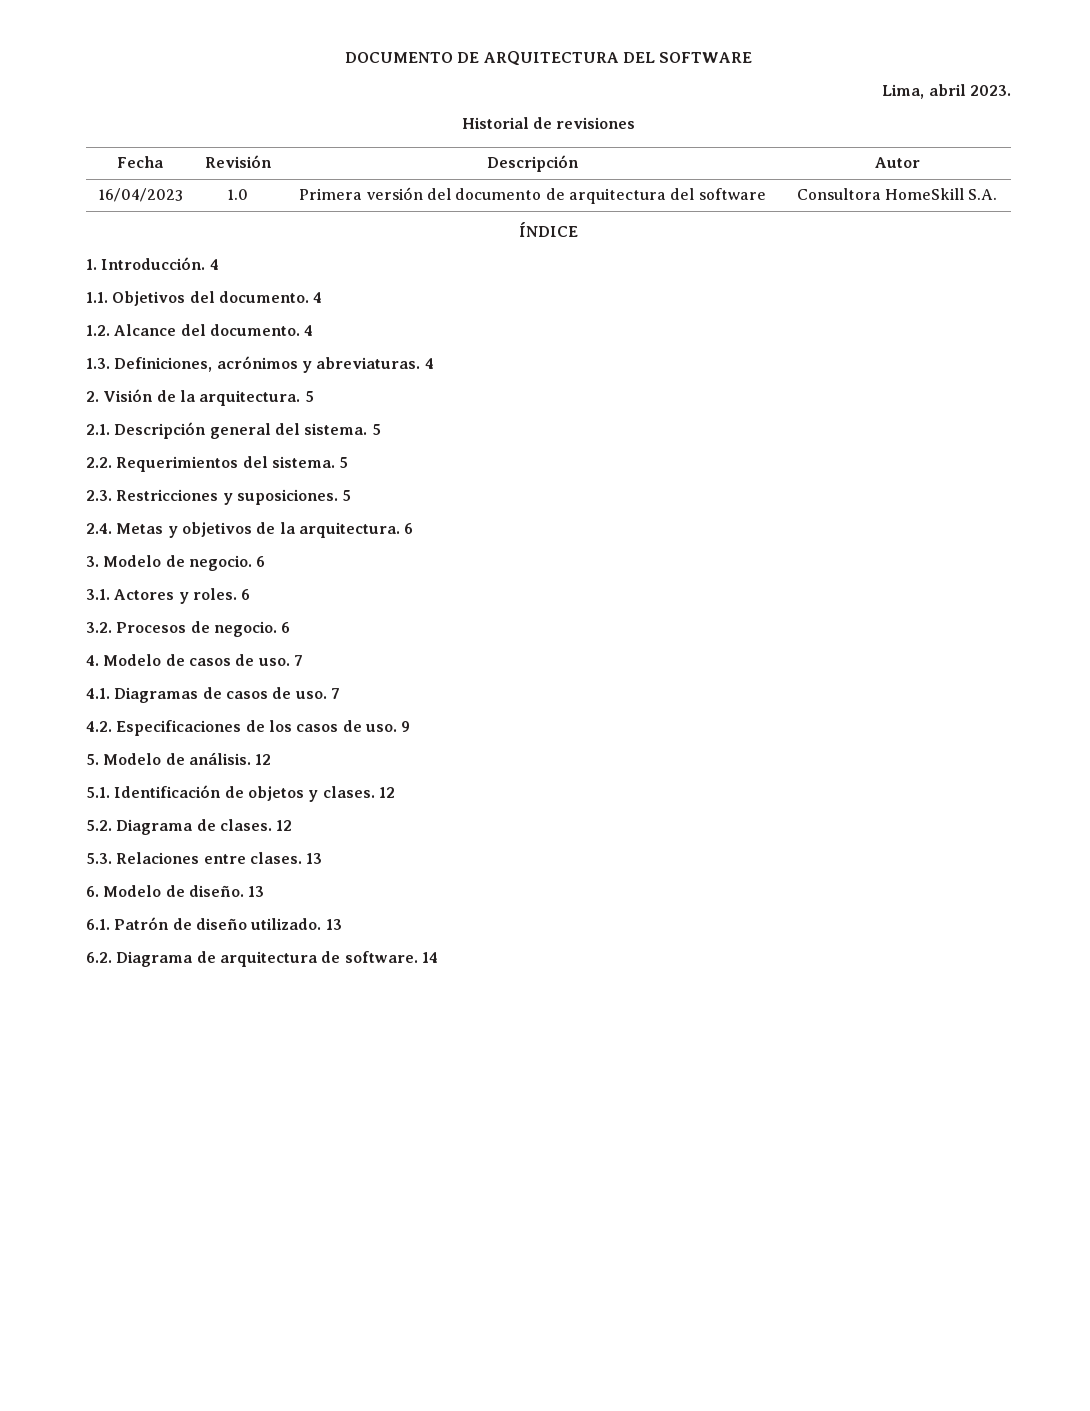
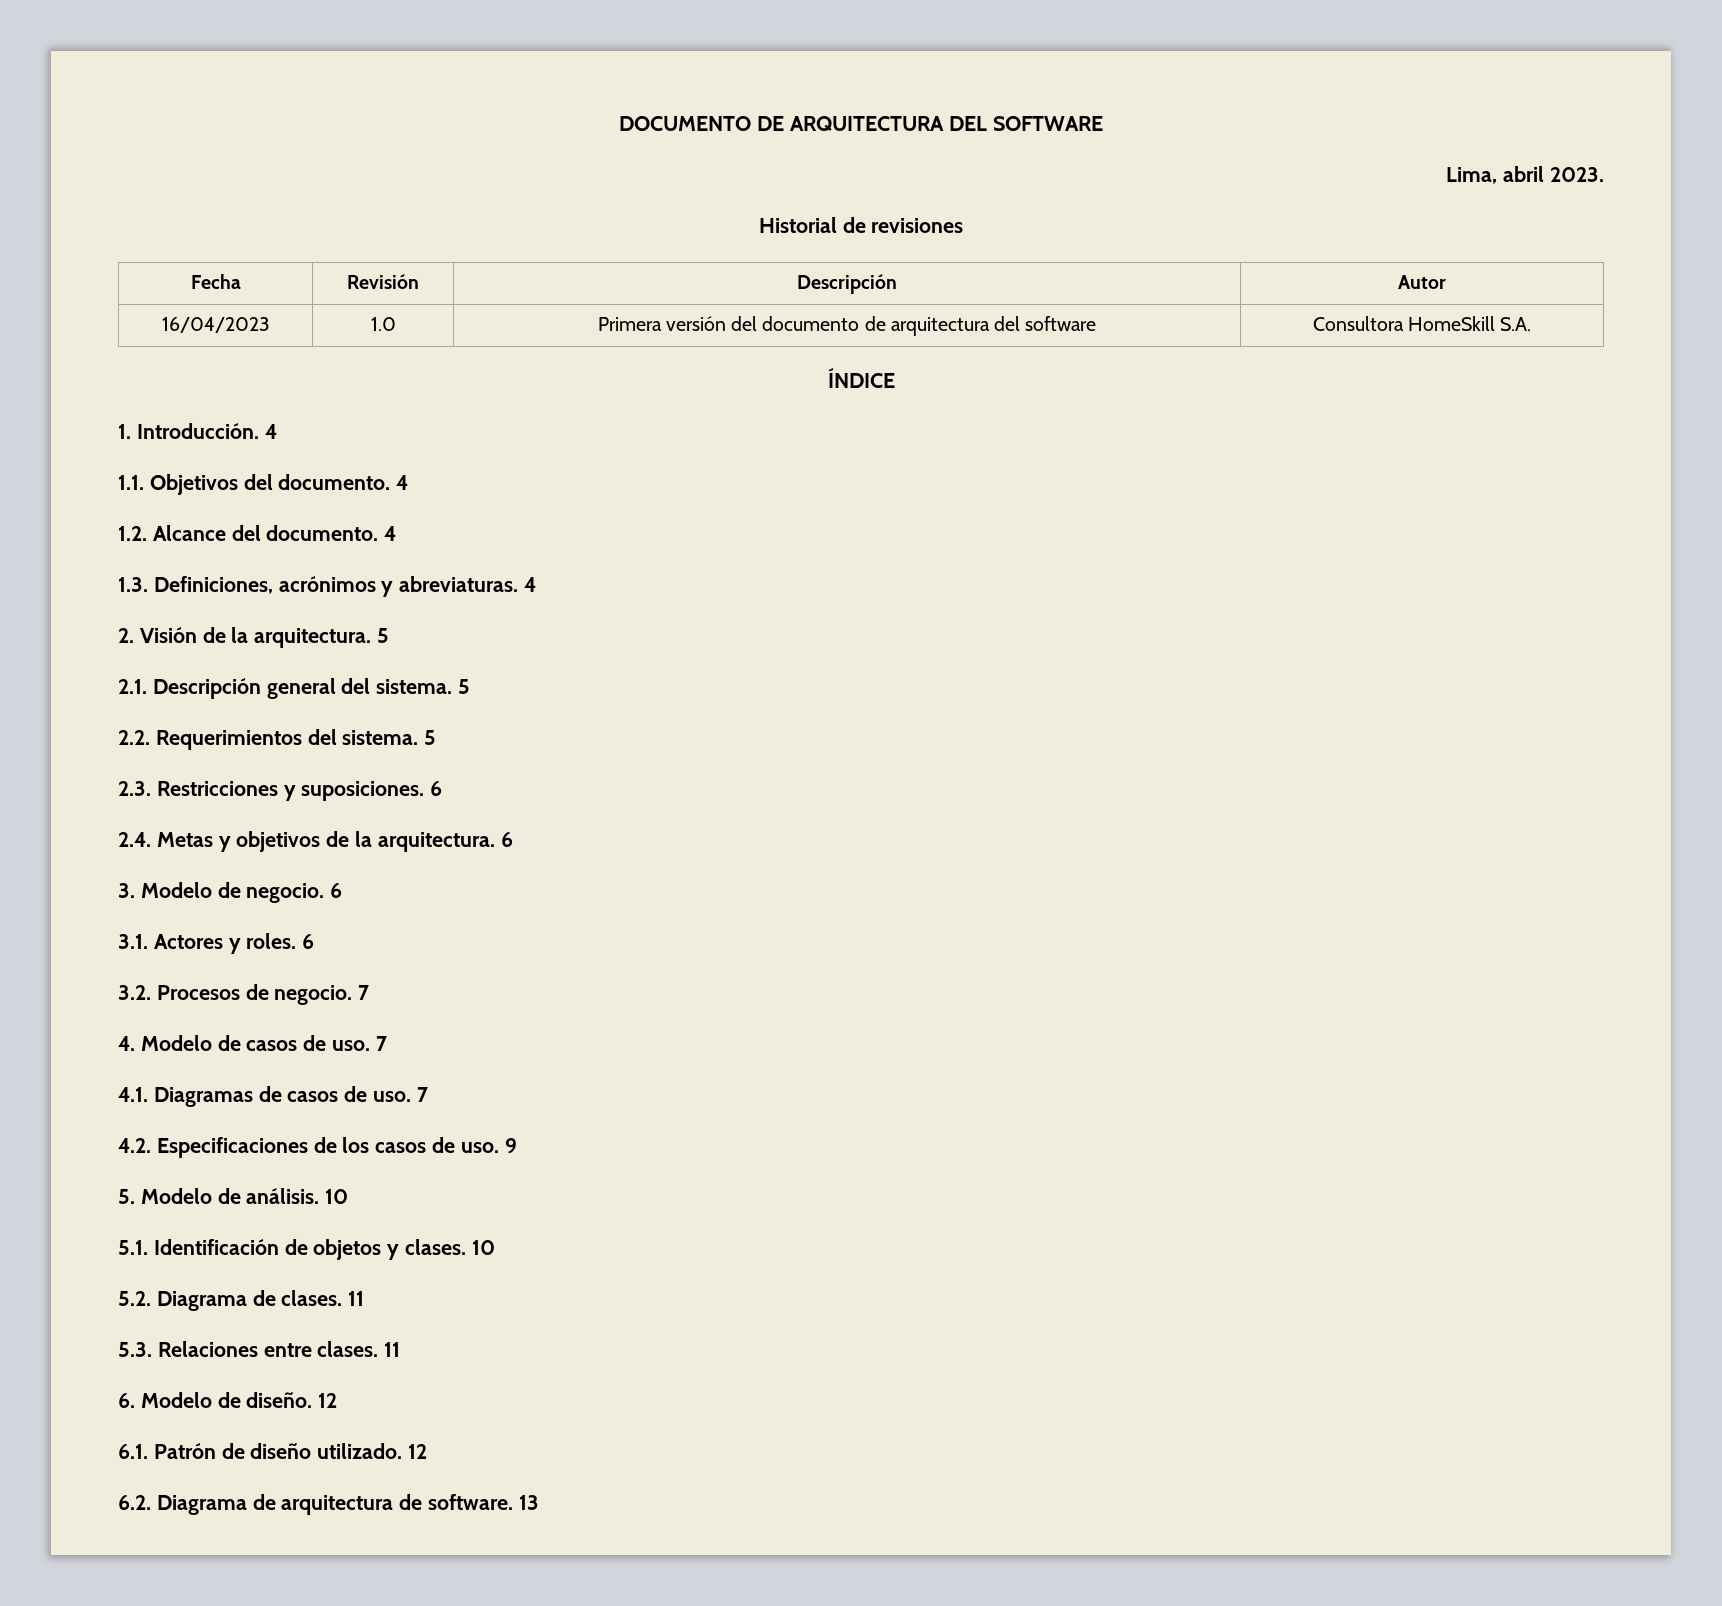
- 2.3. Restricciones y suposiciones. 5
+ 2.3. Restricciones y suposiciones. 6
- 3.2. Procesos de negocio. 6
+ 3.2. Procesos de negocio. 7
- 5. Modelo de análisis. 12
+ 5. Modelo de análisis. 10
- 5.1. Identificación de objetos y clases. 12
+ 5.1. Identificación de objetos y clases. 10
- 5.2. Diagrama de clases. 12
+ 5.2. Diagrama de clases. 11
- 5.3. Relaciones entre clases. 13
+ 5.3. Relaciones entre clases. 11
- 6. Modelo de diseño. 13
+ 6. Modelo de diseño. 12
- 6.1. Patrón de diseño utilizado. 13
+ 6.1. Patrón de diseño utilizado. 12
- 14
+ 13

